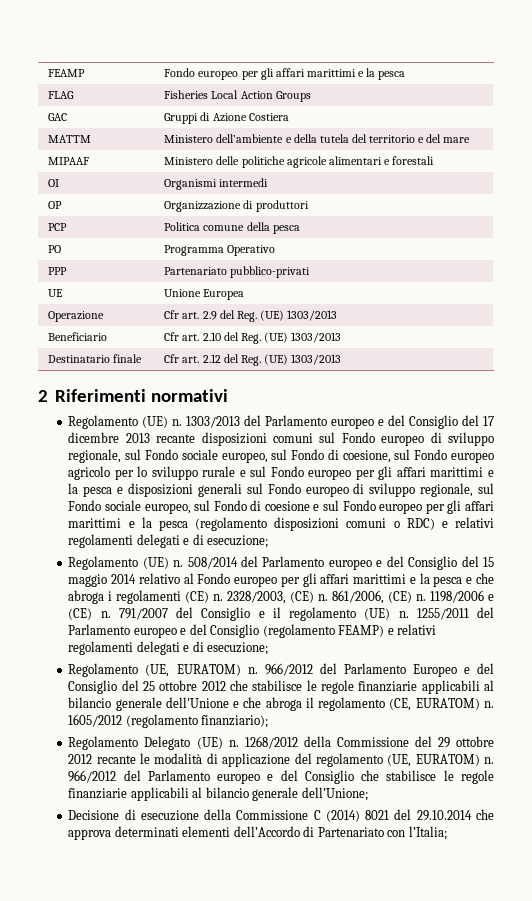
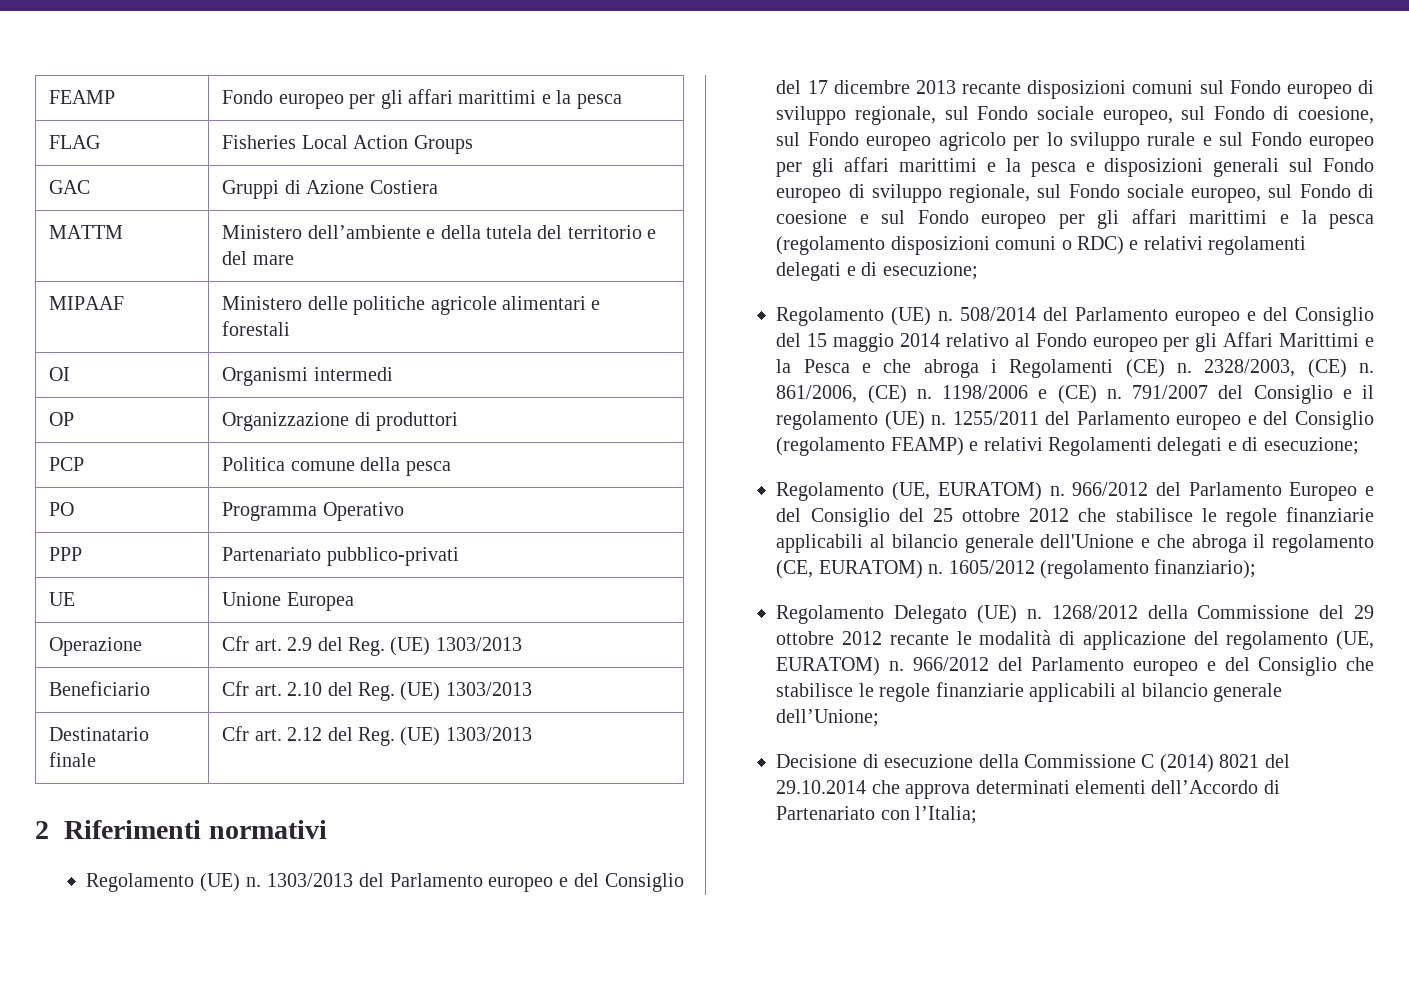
- 508/2014 del Parlamento europeo e del Consiglio del 15 maggio 2014 relativo al Fondo europeo per gli affari marittimi e la pesca e che abroga i regolamenti (CE) n.
+ 508/2014 del Parlamento europeo e del Consiglio del 15 maggio 2014 relativo al Fondo europeo per gli Affari Marittimi e la Pesca e che abroga i Regolamenti (CE) n.
- 1255/2011 del Parlamento europeo e del Consiglio (regolamento FEAMP) e relativi regolamenti delegati e di esecuzione;
+ 1255/2011 del Parlamento europeo e del Consiglio (regolamento FEAMP) e relativi Regolamenti delegati e di esecuzione;

